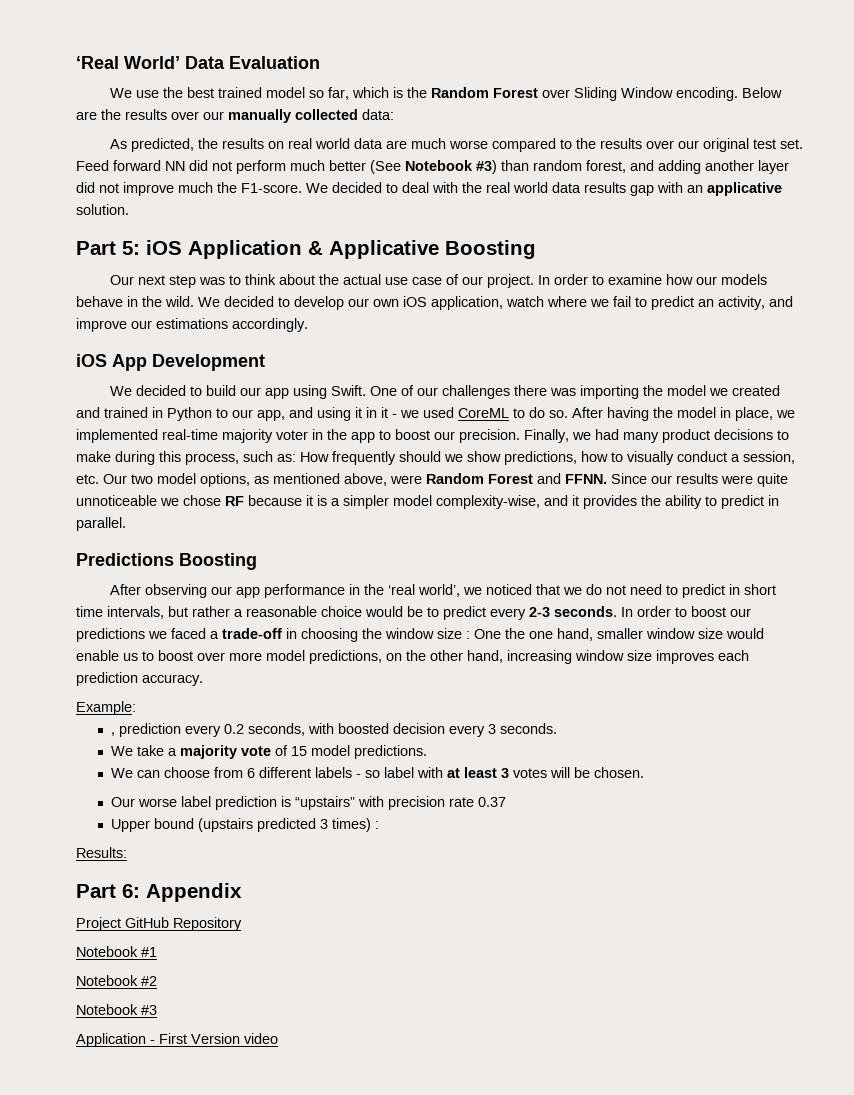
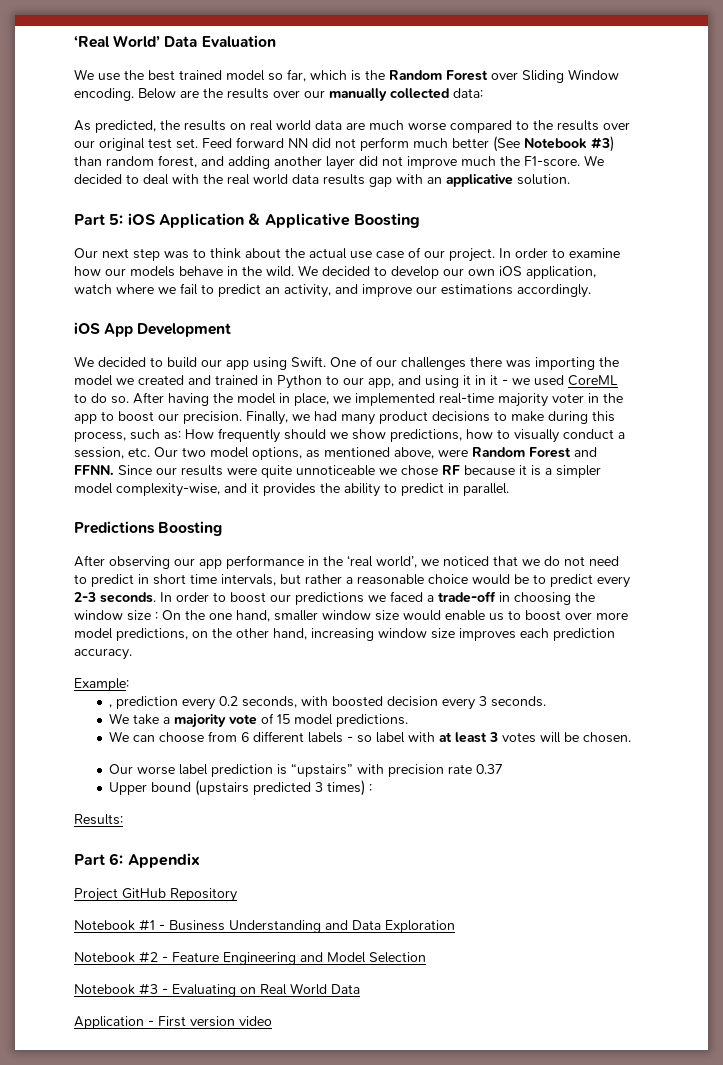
- In order to boost our predictions we faced a trade-off in choosing the window size : One the one hand, smaller window size would enable us to boost over more model predictions, on the other hand, increasing window size improves each prediction accuracy.
+ In order to boost our predictions we faced a trade-off in choosing the window size : On the one hand, smaller window size would enable us to boost over more model predictions, on the other hand, increasing window size improves each prediction accuracy.
- Notebook #1
- Notebook #2
- Notebook #3
+ Notebook #1 - Business Understanding and Data Exploration
+ Notebook #2 - Feature Engineering and Model Selection
+ Notebook #3 - Evaluating on Real World Data
- Application - First Version video
+ Application - First version video

